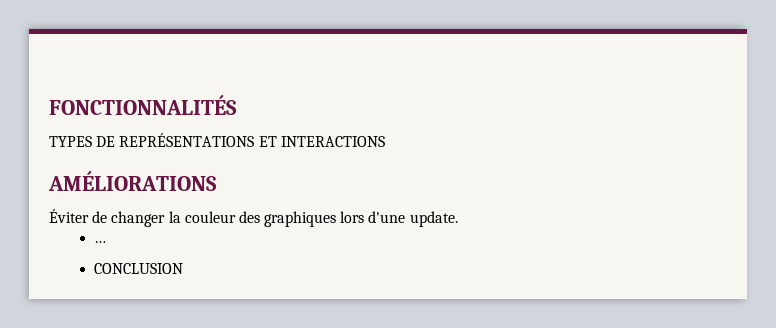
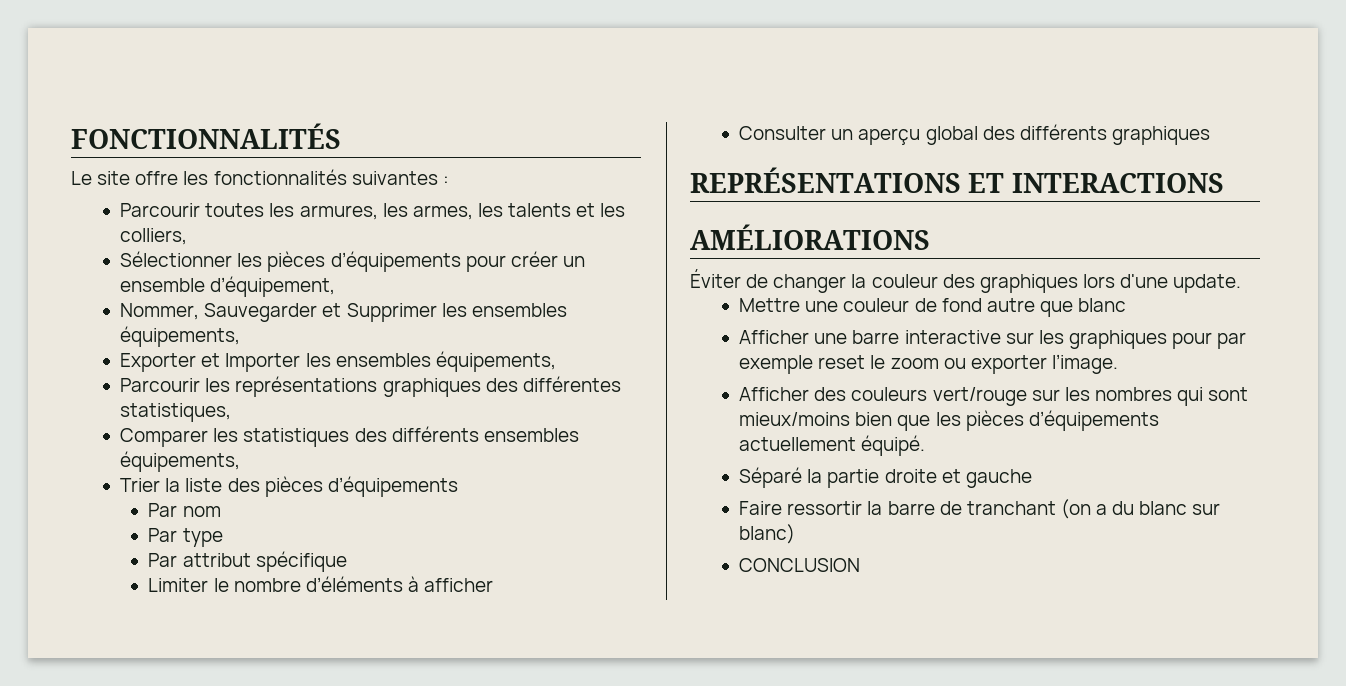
- TYPES DE REPRÉSENTATIONS ET INTERACTIONS
+ Le site offre les fonctionnalités suivantes :
+ Parcourir toutes les armures, les armes, les talents et les colliers,
+ Sélectionner les pièces d’équipements pour créer un ensemble d’équipement,
+ Nommer, Sauvegarder et Supprimer les ensembles équipements,
+ Exporter et Importer les ensembles équipements,
+ Parcourir les représentations graphiques des différentes statistiques,
+ Comparer les statistiques des différents ensembles équipements,
+ Trier la liste des pièces d’équipements
+ Par nom
+ Par type
+ Par attribut spécifique
+ Limiter le nombre d’éléments à afficher
+ Consulter un aperçu global des différents graphiques
+ REPRÉSENTATIONS ET INTERACTIONS
- …
+ Mettre une couleur de fond autre que blanc
+ Afficher une barre interactive sur les graphiques pour par exemple reset le zoom ou exporter l’image.
+ Afficher des couleurs vert/rouge sur les nombres qui sont mieux/moins bien que les pièces d’équipements actuellement équipé.
+ Séparé la partie droite et gauche
+ Faire ressortir la barre de tranchant (on a du blanc sur blanc)

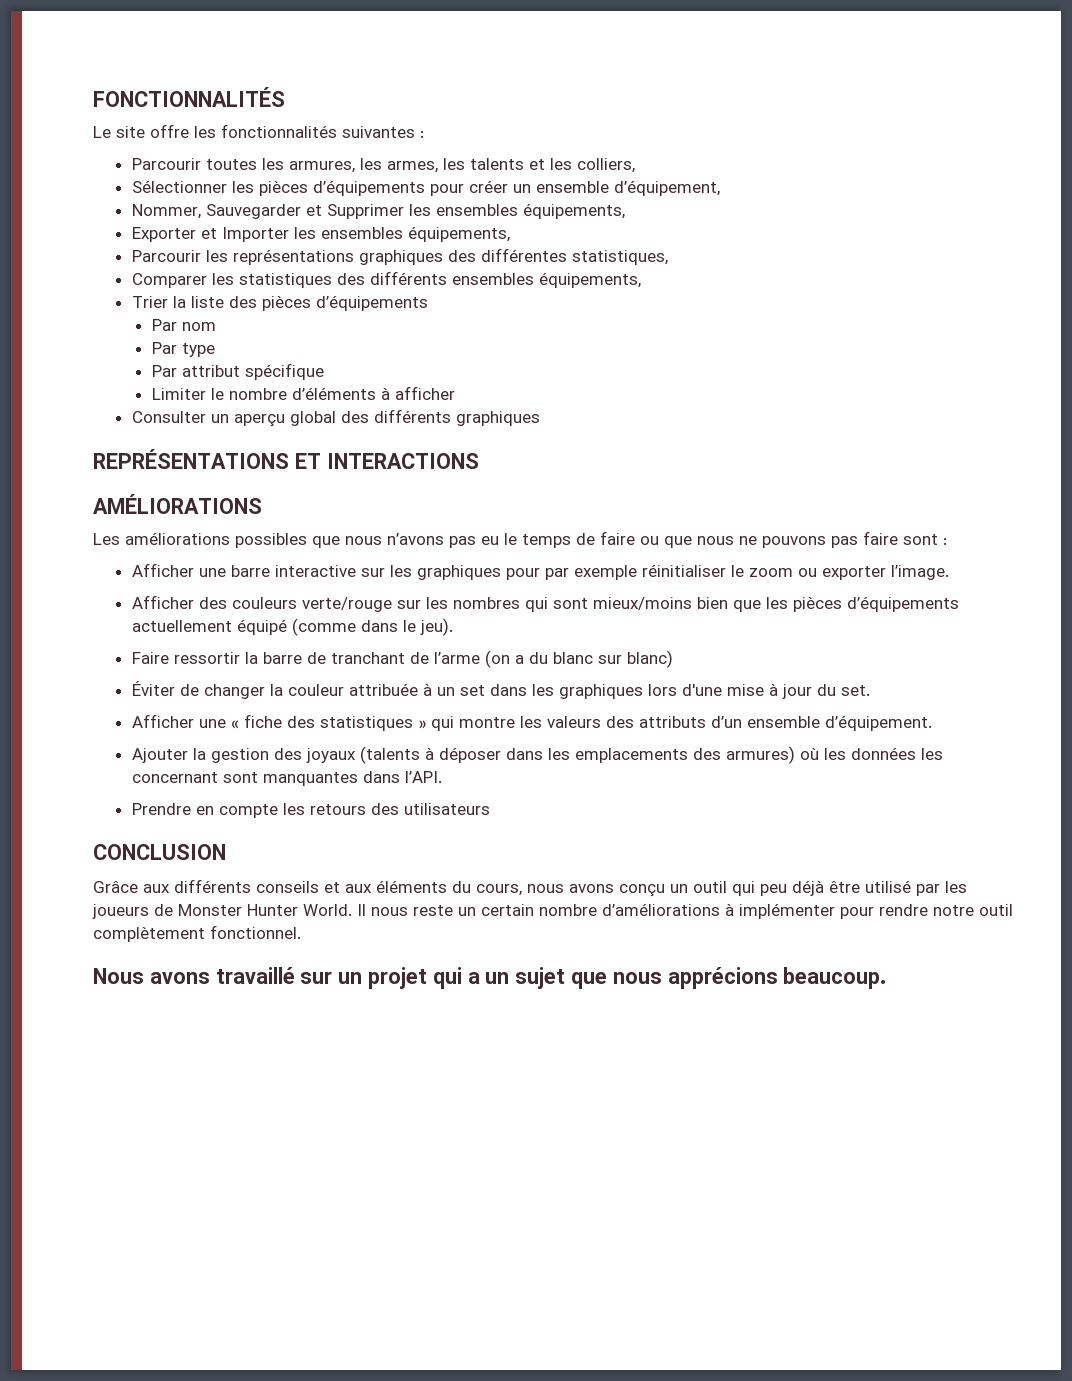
- Éviter de changer la couleur des graphiques lors d'une update.
- Mettre une couleur de fond autre que blanc
+ Les améliorations possibles que nous n’avons pas eu le temps de faire ou que nous ne pouvons pas faire sont :
- Afficher une barre interactive sur les graphiques pour par exemple reset le zoom ou exporter l’image.
+ Afficher une barre interactive sur les graphiques pour par exemple réinitialiser le zoom ou exporter l’image.
- Afficher des couleurs vert/rouge sur les nombres qui sont mieux/moins bien que les pièces d’équipements actuellement équipé.
- Séparé la partie droite et gauche
+ Afficher des couleurs verte/rouge sur les nombres qui sont mieux/moins bien que les pièces d’équipements actuellement équipé (comme dans le jeu).
- Faire ressortir la barre de tranchant (on a du blanc sur blanc)
+ Faire ressortir la barre de tranchant de l’arme (on a du blanc sur blanc)
+ Éviter de changer la couleur attribuée à un set dans les graphiques lors d'une mise à jour du set.
+ Afficher une « fiche des statistiques » qui montre les valeurs des attributs d’un ensemble d’équipement.
+ Ajouter la gestion des joyaux (talents à déposer dans les emplacements des armures) où les données les concernant sont manquantes dans l’API.
+ Prendre en compte les retours des utilisateurs
  CONCLUSION
+ Grâce aux différents conseils et aux éléments du cours, nous avons conçu un outil qui peu déjà être utilisé par les joueurs de Monster Hunter World. Il nous reste un certain nombre d’améliorations à implémenter pour rendre notre outil complètement fonctionnel.
+ Nous avons travaillé sur un projet qui a un sujet que nous apprécions beaucoup.

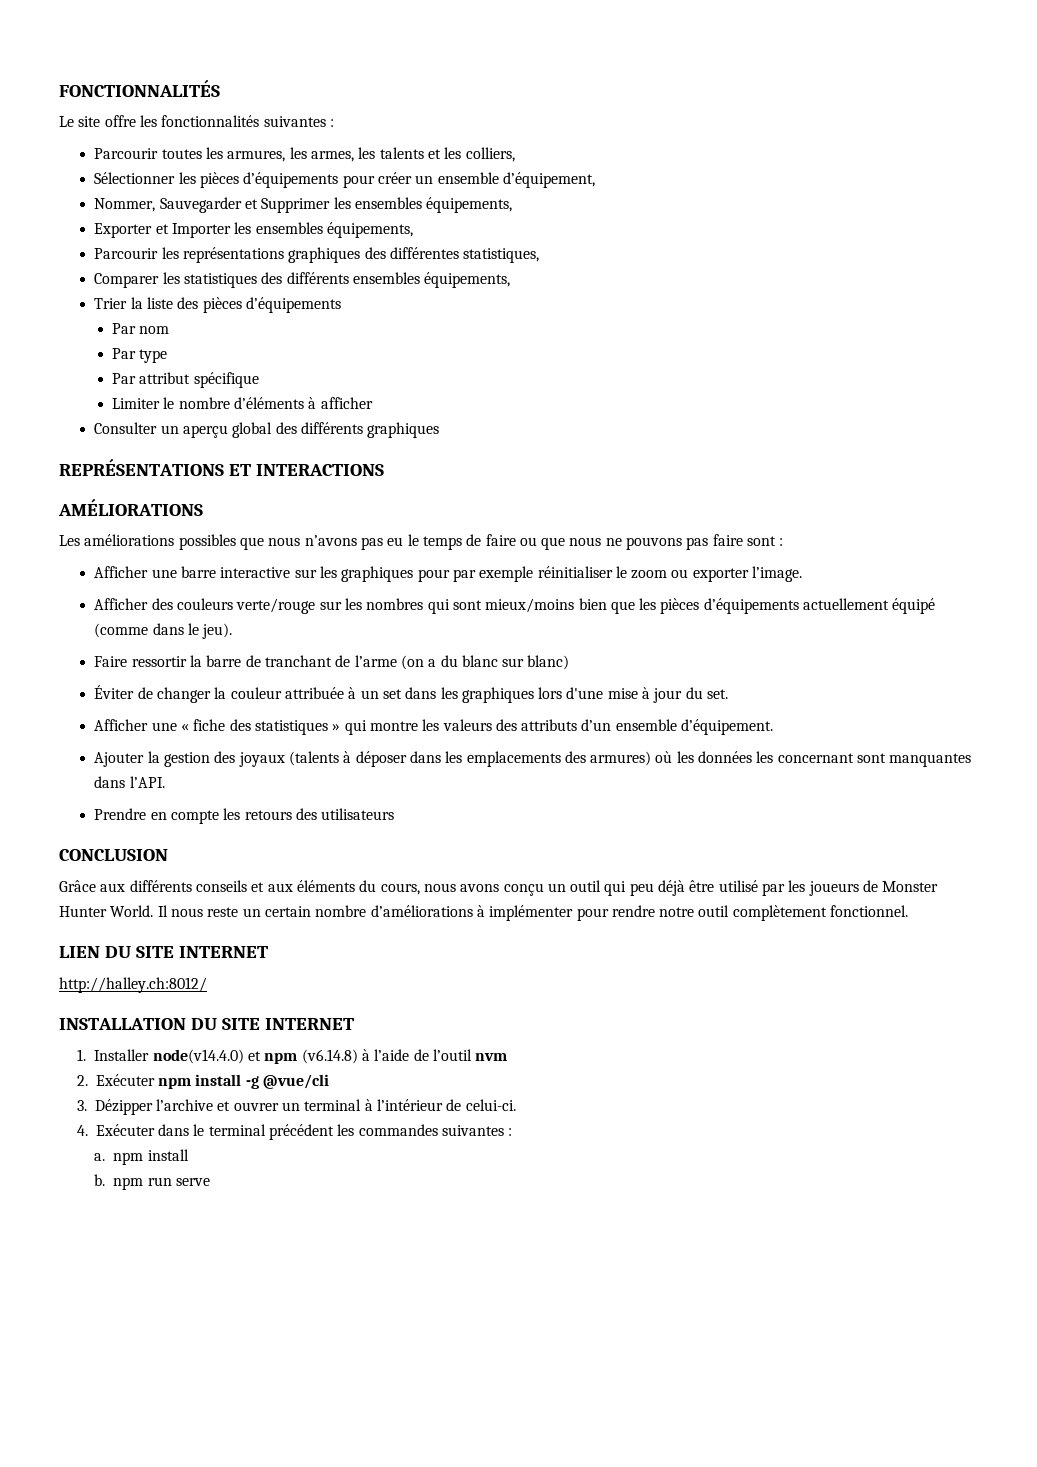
- Nous avons travaillé sur un projet qui a un sujet que nous apprécions beaucoup.
+ LIEN DU SITE INTERNET
+ http://halley.ch:8012/
+ INSTALLATION DU SITE INTERNET
+ 1. Installer node(v14.4.0) et npm (v6.14.8) à l’aide de l’outil nvm
+ 2. Exécuter npm install -g @vue/cli
+ 3. Dézipper l’archive et ouvrer un terminal à l’intérieur de celui-ci.
+ 4. Exécuter dans le terminal précédent les commandes suivantes :
+ a. npm install
+ b. npm run serve

